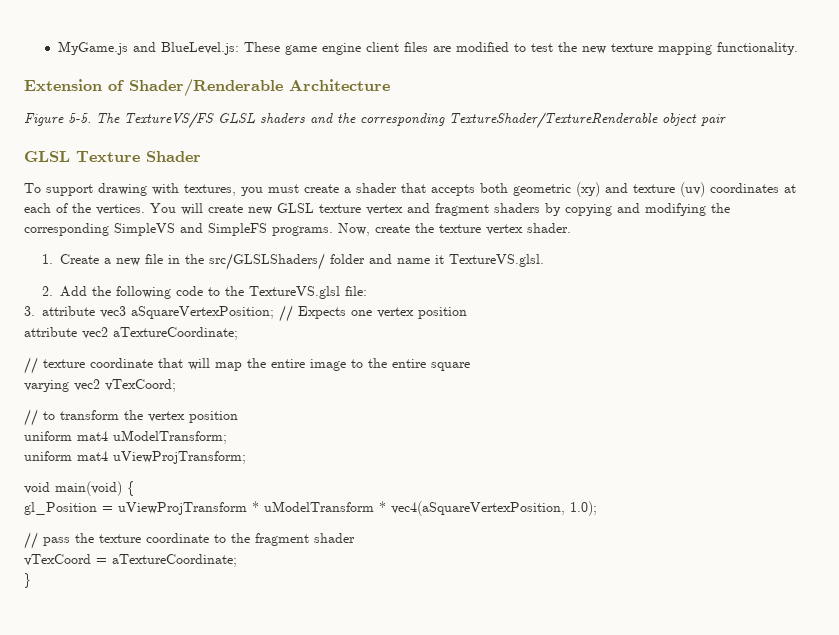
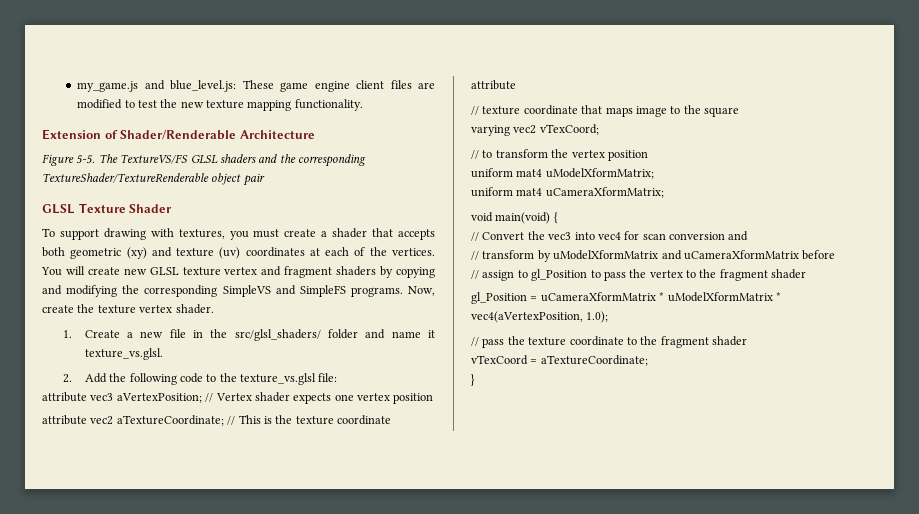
- MyGame.js and BlueLevel.js: These game engine client files are modified to test the new texture mapping functionality.
+ my_game.js and blue_level.js: These game engine client files are modified to test the new texture mapping functionality.
- 1. Create a new file in the src/GLSLShaders/ folder and name it TextureVS.glsl.
+ 1. Create a new file in the src/glsl_shaders/ folder and name it texture_vs.glsl.
- 2. Add the following code to the TextureVS.glsl file:
+ 2. Add the following code to the texture_vs.glsl file:
- 3. attribute vec3 aSquareVertexPosition; // Expects one vertex position
+ attribute vec3 aVertexPosition; // Vertex shader expects one vertex position
- attribute vec2 aTextureCoordinate;
+ attribute vec2 aTextureCoordinate; // This is the texture coordinate attribute
- // texture coordinate that will map the entire image to the entire square
+ // texture coordinate that maps image to the square
- uniform mat4 uModelTransform;
- uniform mat4 uViewProjTransform;
+ uniform mat4 uModelXformMatrix;
+ uniform mat4 uCameraXformMatrix;
- gl_Position = uViewProjTransform * uModelTransform * vec4(aSquareVertexPosition, 1.0);
+ // Convert the vec3 into vec4 for scan conversion and
+ // transform by uModelXformMatrix and uCameraXformMatrix before
+ // assign to gl_Position to pass the vertex to the fragment shader
+ gl_Position = uCameraXformMatrix * uModelXformMatrix * vec4(aVertexPosition, 1.0);

